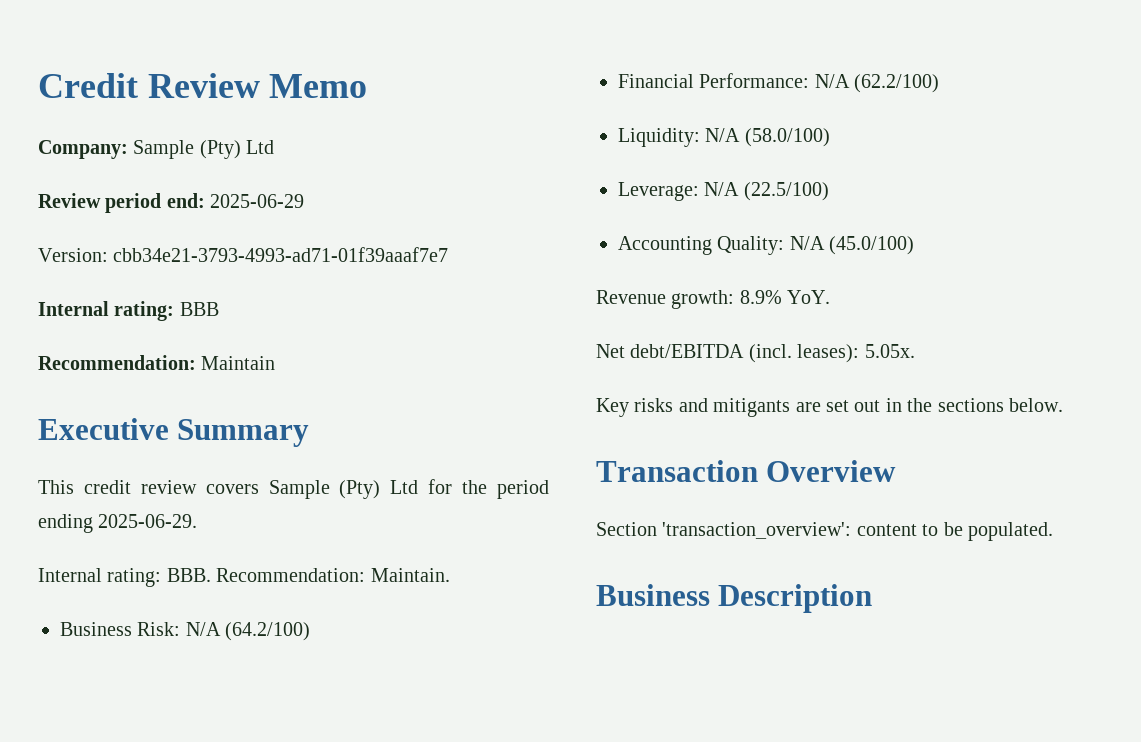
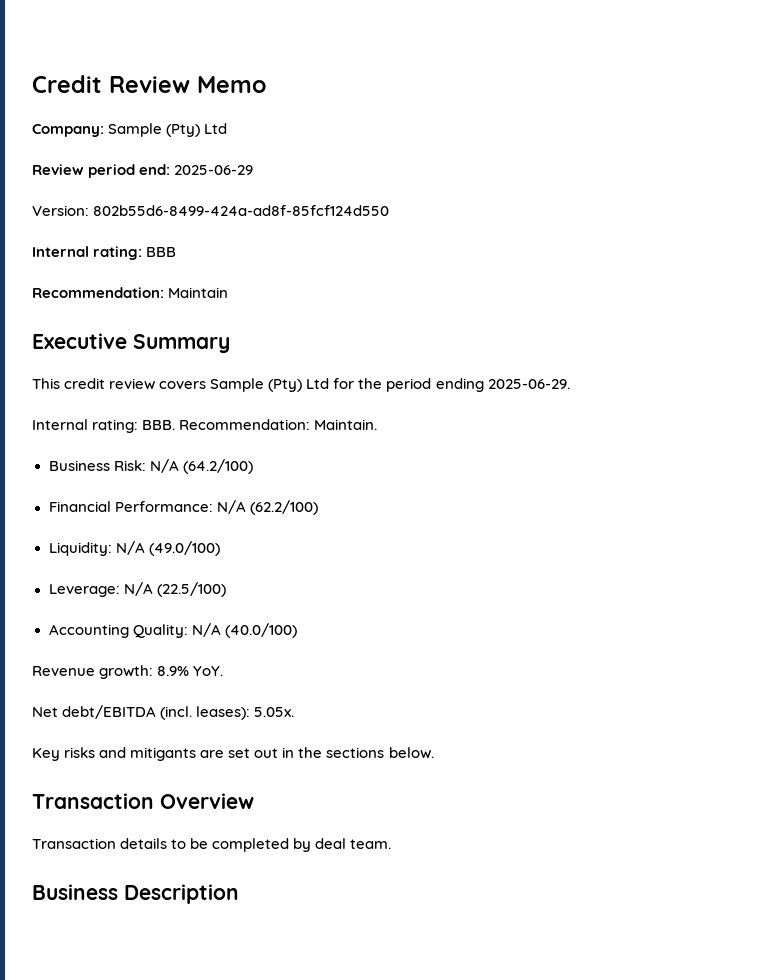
- Version: cbb34e21-3793-4993-ad71-01f39aaaf7e7
+ Version: 802b55d6-8499-424a-ad8f-85fcf124d550
- Liquidity: N/A (58.0/100)
+ Liquidity: N/A (49.0/100)
- Accounting Quality: N/A (45.0/100)
+ Accounting Quality: N/A (40.0/100)
- Section 'transaction_overview': content to be populated.
+ Transaction details to be completed by deal team.

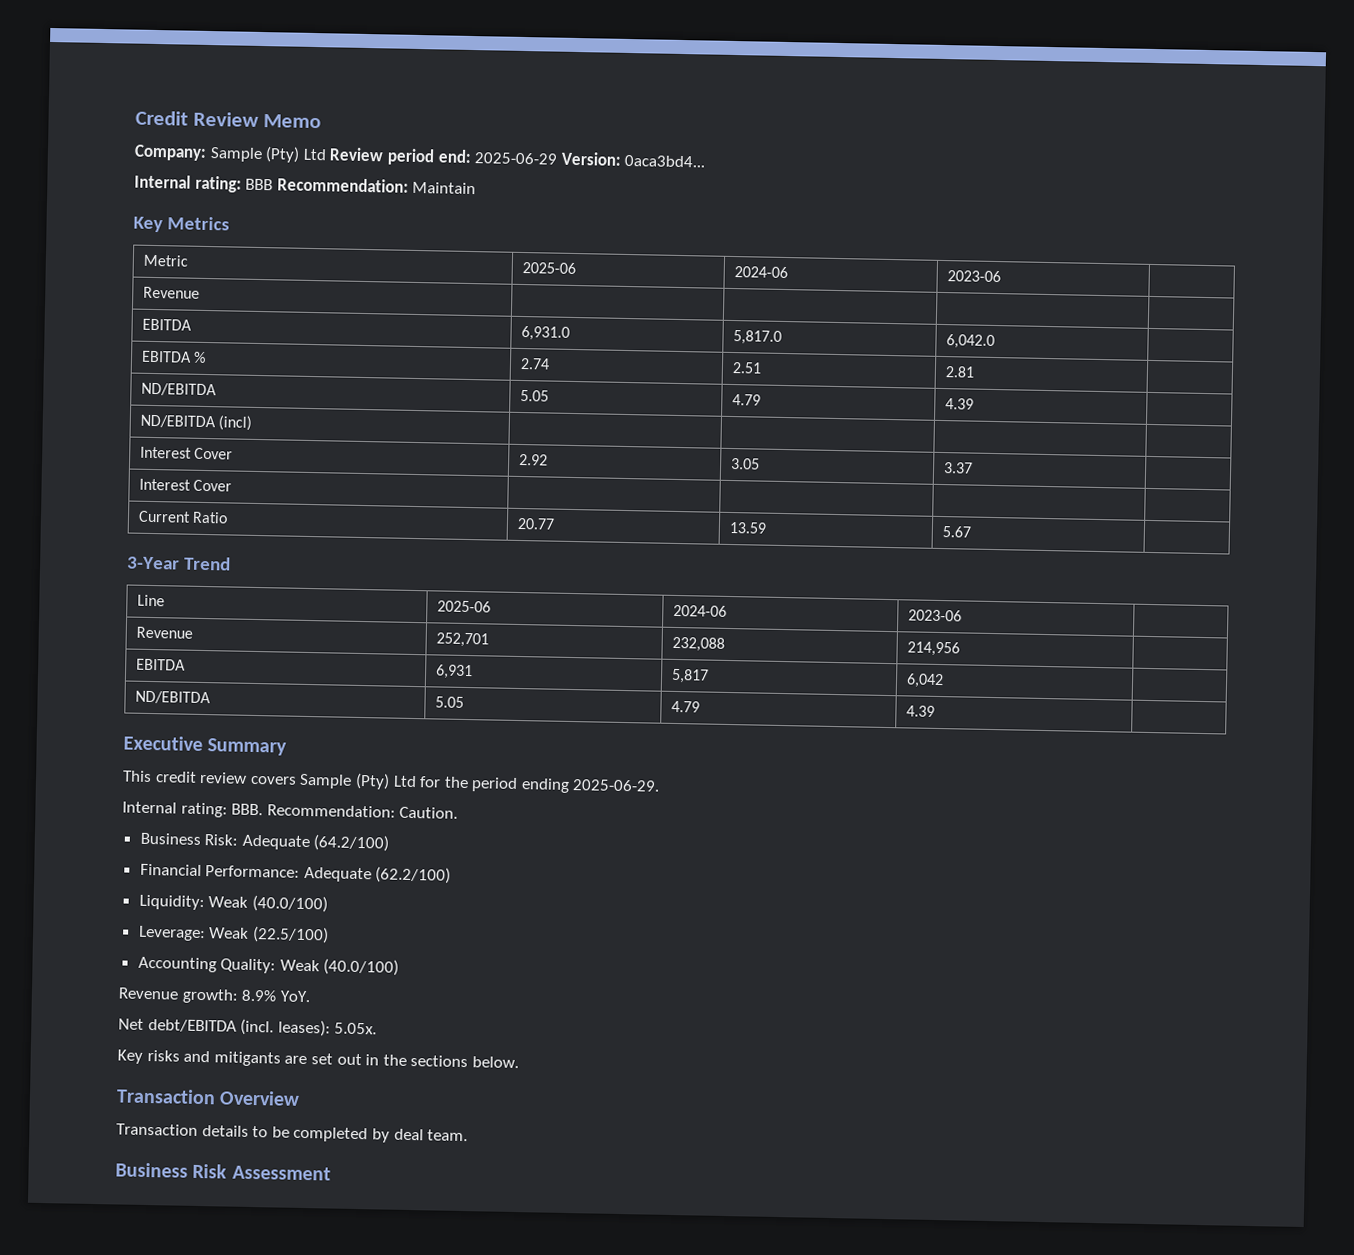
- Company: Sample (Pty) Ltd
- Review period end: 2025-06-29
- Version: 802b55d6-8499-424a-ad8f-85fcf124d550
+ Company: Sample (Pty) Ltd Review period end: 2025-06-29 Version: 0aca3bd4...
- Internal rating: BBB
- Recommendation: Maintain
+ Internal rating: BBB Recommendation: Maintain
+ Key Metrics
+ Metric | 2025-06 | 2024-06 | 2023-06 |
+ Revenue | | | |
+ EBITDA | 6,931.0 | 5,817.0 | 6,042.0 |
+ EBITDA % | 2.74 | 2.51 | 2.81 |
+ ND/EBITDA | 5.05 | 4.79 | 4.39 |
+ ND/EBITDA (incl) | | | |
+ Interest Cover | 2.92 | 3.05 | 3.37 |
+ Interest Cover | | | |
+ Current Ratio | 20.77 | 13.59 | 5.67 |
+ 3-Year Trend
+ Line | 2025-06 | 2024-06 | 2023-06 |
+ Revenue | 252,701 | 232,088 | 214,956 |
+ EBITDA | 6,931 | 5,817 | 6,042 |
+ ND/EBITDA | 5.05 | 4.79 | 4.39 |
- Internal rating: BBB. Recommendation: Maintain.
+ Internal rating: BBB. Recommendation: Caution.
- Business Risk: N/A (64.2/100)
+ Business Risk: Adequate (64.2/100)
- Financial Performance: N/A (62.2/100)
+ Financial Performance: Adequate (62.2/100)
- Liquidity: N/A (49.0/100)
+ Liquidity: Weak (40.0/100)
- Leverage: N/A (22.5/100)
+ Leverage: Weak (22.5/100)
- Accounting Quality: N/A (40.0/100)
+ Accounting Quality: Weak (40.0/100)
- Business Description
+ Business Risk Assessment

